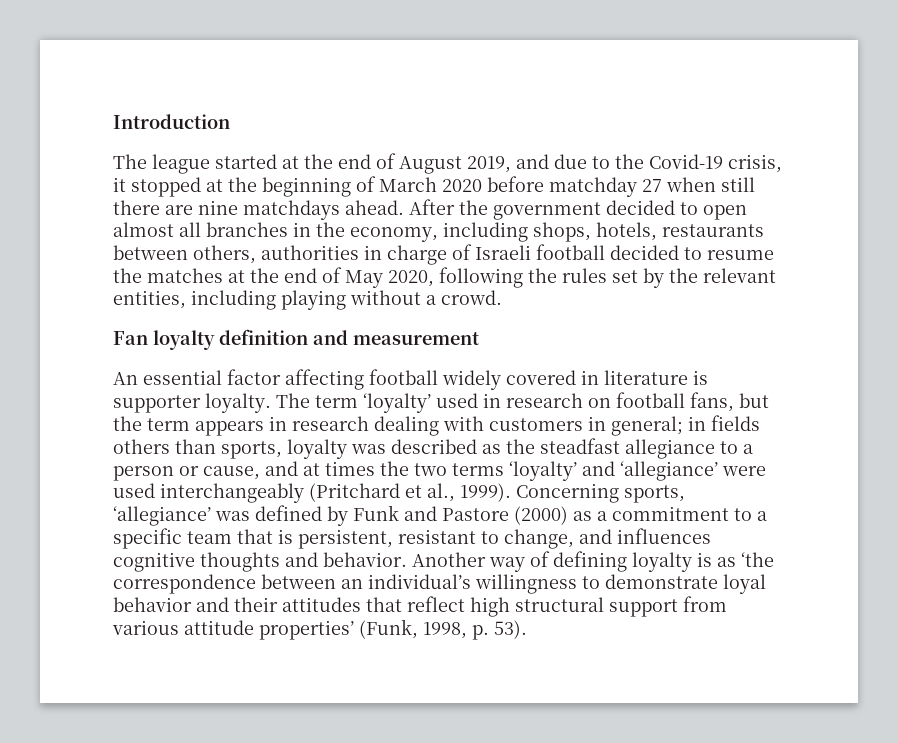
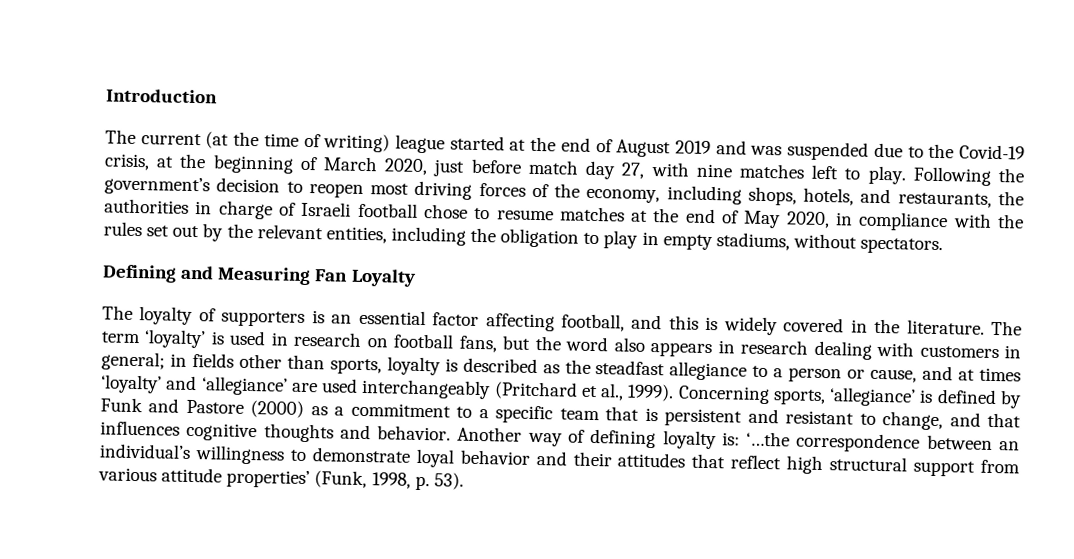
- The league started at the end of August 2019, and due to the Covid-19 crisis, it stopped at the beginning of March 2020 before matchday 27 when still there are nine matchdays ahead. After the government decided to open almost all branches in the economy, including shops, hotels, restaurants between others, authorities in charge of Israeli football decided to resume the matches at the end of May 2020, following the rules set by the relevant entities, including playing without a crowd.
- Fan loyalty definition and measurement
- An essential factor affecting football widely covered in literature is supporter loyalty.
+ The current (at the time of writing) league started at the end of August 2019 and was suspended due to the Covid-19 crisis, at the beginning of March 2020, just before match day 27, with nine matches left to play. Following the government’s decision to reopen most driving forces of the economy, including shops, hotels, and restaurants, the authorities in charge of Israeli football chose to resume matches at the end of May 2020, in compliance with the rules set out by the relevant entities, including the obligation to play in empty stadiums, without spectators.
+ Defining and Measuring Fan Loyalty
+ The loyalty of supporters is an essential factor affecting football, and this is widely covered in the literature.
- The term ‘loyalty’ used in research on football fans, but the term appears in research dealing with customers in general; in fields others than sports, loyalty was described as the steadfast allegiance to a person or cause, and at times the two terms ‘loyalty’ and ‘allegiance’ were used interchangeably (Pritchard et al., 1999).
+ The term ‘loyalty’ is used in research on football fans, but the word also appears in research dealing with customers in general; in fields other than sports, loyalty is described as the steadfast allegiance to a person or cause, and at times ‘loyalty’ and ‘allegiance’ are used interchangeably (Pritchard et al., 1999).
- Concerning sports, ‘allegiance’ was defined by Funk and Pastore (2000) as a commitment to a specific team that is persistent, resistant to change, and influences cognitive thoughts and behavior.
+ Concerning sports, ‘allegiance’ is defined by Funk and Pastore (2000) as a commitment to a specific team that is persistent and resistant to change, and that influences cognitive thoughts and behavior.
- Another way of defining loyalty is as ‘the correspondence between an individual’s willingness to demonstrate loyal behavior and their attitudes that reflect high structural support from various attitude properties’ (Funk, 1998, p. 53).
+ Another way of defining loyalty is: ‘…the correspondence between an individual’s willingness to demonstrate loyal behavior and their attitudes that reflect high structural support from various attitude properties’ (Funk, 1998, p. 53).

